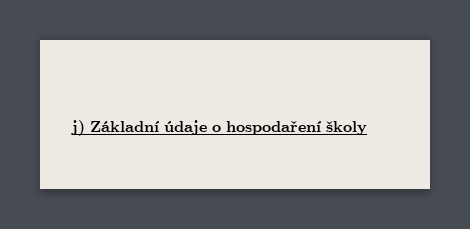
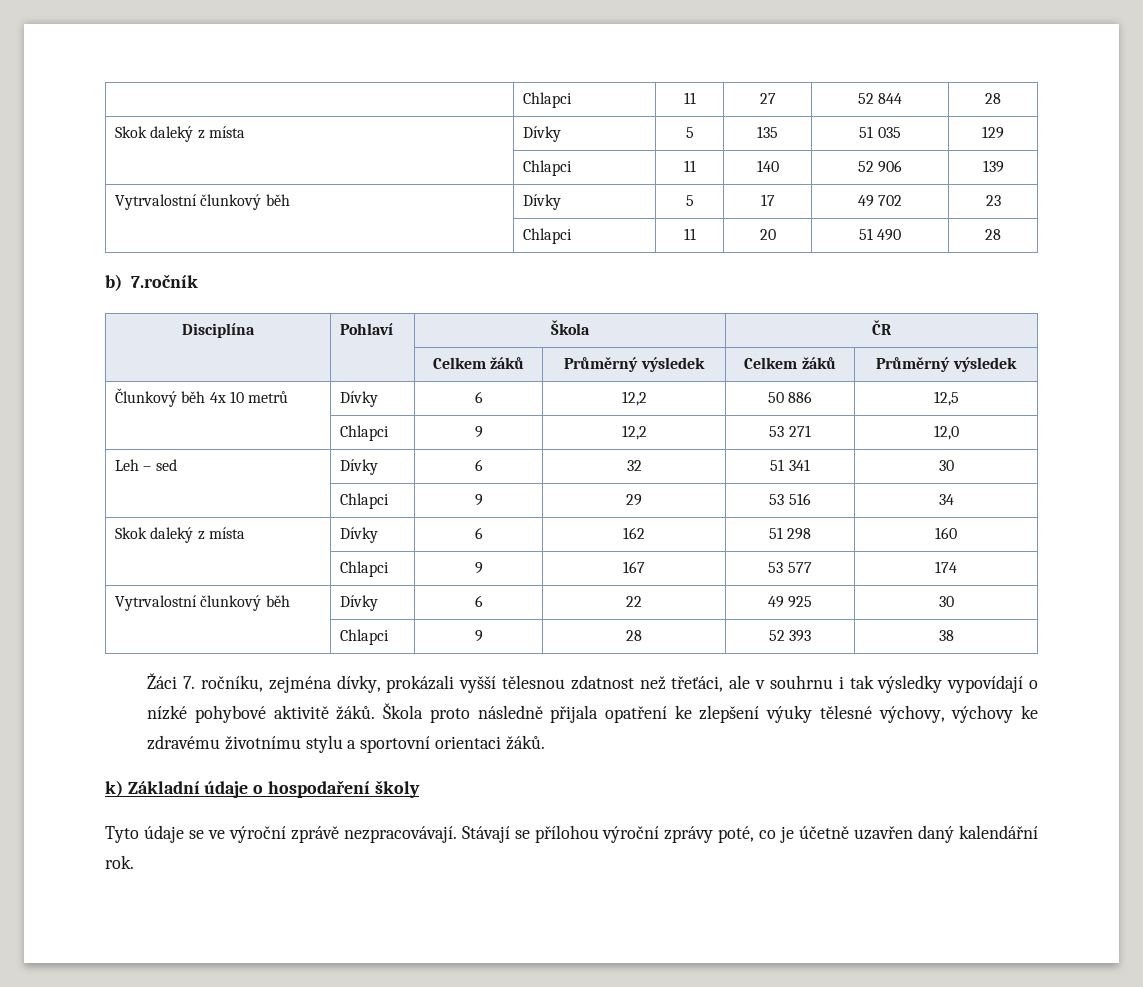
- j) Základní údaje o hospodaření školy
+ | Chlapci | 11 | 27 | 52 844 | 28
+ Skok daleký z místa | Dívky | 5 | 135 | 51 035 | 129
+ | Chlapci | 11 | 140 | 52 906 | 139
+ Vytrvalostní člunkový běh | Dívky | 5 | 17 | 49 702 | 23
+ | Chlapci | 11 | 20 | 51 490 | 28
+ b) 7.ročník
+ Disciplína | Pohlaví | Škola | ČR
+ | | Celkem žáků | Průměrný výsledek | Celkem žáků | Průměrný výsledek
+ Člunkový běh 4x 10 metrů | Dívky | 6 | 12,2 | 50 886 | 12,5
+ | Chlapci | 9 | 12,2 | 53 271 | 12,0
+ Leh – sed | Dívky | 6 | 32 | 51 341 | 30
+ | Chlapci | 9 | 29 | 53 516 | 34
+ Skok daleký z místa | Dívky | 6 | 162 | 51 298 | 160
+ | Chlapci | 9 | 167 | 53 577 | 174
+ Vytrvalostní člunkový běh | Dívky | 6 | 22 | 49 925 | 30
+ | Chlapci | 9 | 28 | 52 393 | 38
+ Žáci 7. ročníku, zejména dívky, prokázali vyšší tělesnou zdatnost než třeťáci, ale v souhrnu i tak výsledky vypovídají o nízké pohybové aktivitě žáků. Škola proto následně přijala opatření ke zlepšení výuky tělesné výchovy, výchovy ke zdravému životnímu stylu a sportovní orientaci žáků.
+ k) Základní údaje o hospodaření školy
+ Tyto údaje se ve výroční zprávě nezpracovávají. Stávají se přílohou výroční zprávy poté, co je účetně uzavřen daný kalendářní rok.

